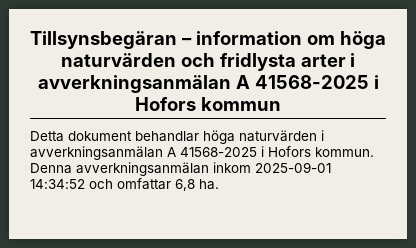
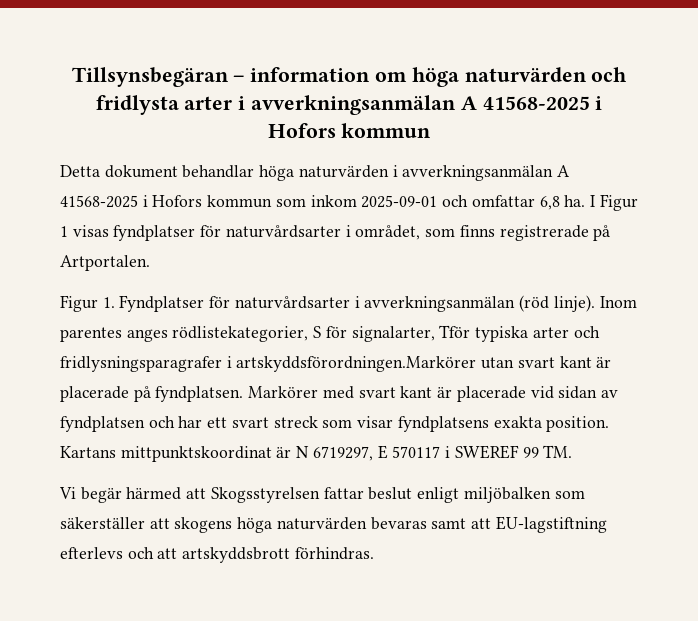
- Detta dokument behandlar höga naturvärden i avverkningsanmälan A 41568-2025 i Hofors kommun. Denna avverkningsanmälan inkom 2025-09-01 14:34:52 och omfattar 6,8 ha.
+ Detta dokument behandlar höga naturvärden i avverkningsanmälan A 41568-2025 i Hofors kommun som inkom 2025-09-01 och omfattar 6,8 ha.
+ I Figur 1 visas fyndplatser för naturvårdsarter i området, som finns registrerade på Artportalen.
+ Figur 1. Fyndplatser för naturvårdsarter i avverkningsanmälan (röd linje). Inom parentes anges rödlistekategorier, S för signalarter, Tför typiska arter och fridlysningsparagrafer i artskyddsförordningen.Markörer utan svart kant är placerade på fyndplatsen. Markörer med svart kant är placerade vid sidan av fyndplatsen och har ett svart streck som visar fyndplatsens exakta position. Kartans mittpunktskoordinat är N 6719297, E 570117 i SWEREF 99 TM.
+ Vi begär härmed att Skogsstyrelsen fattar beslut enligt miljöbalken som säkerställer att skogens höga naturvärden bevaras samt att EU-lagstiftning efterlevs och att artskyddsbrott förhindras.

